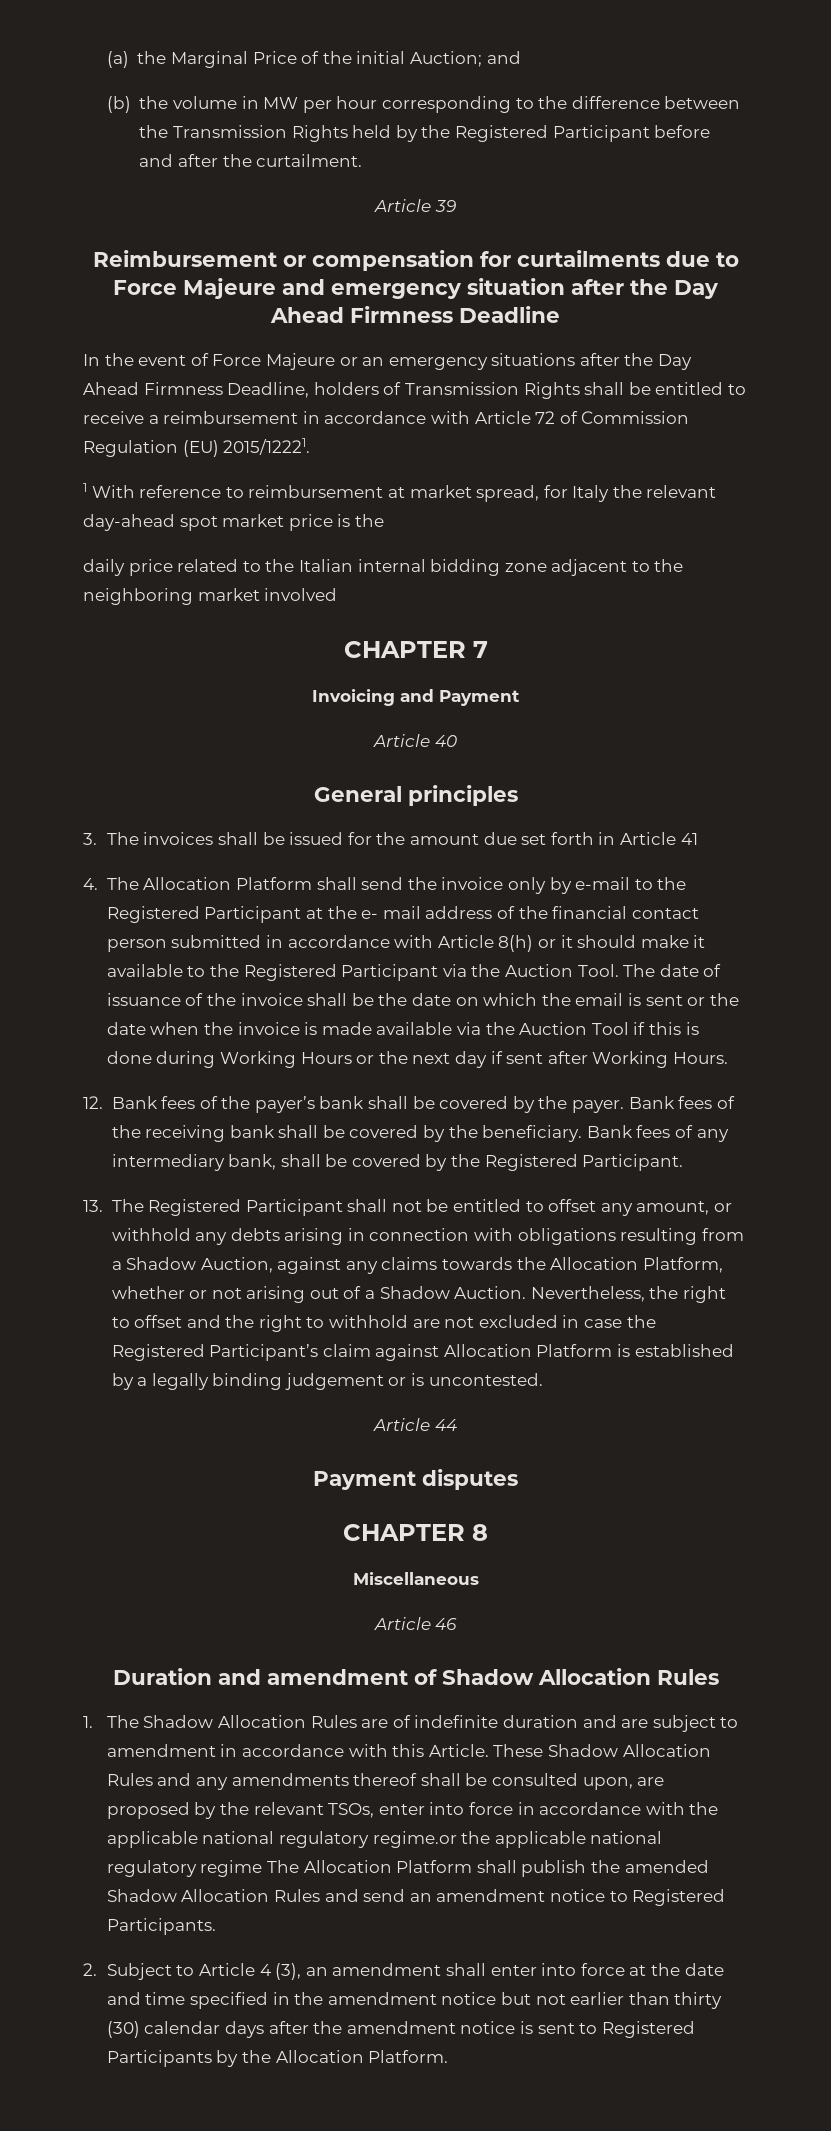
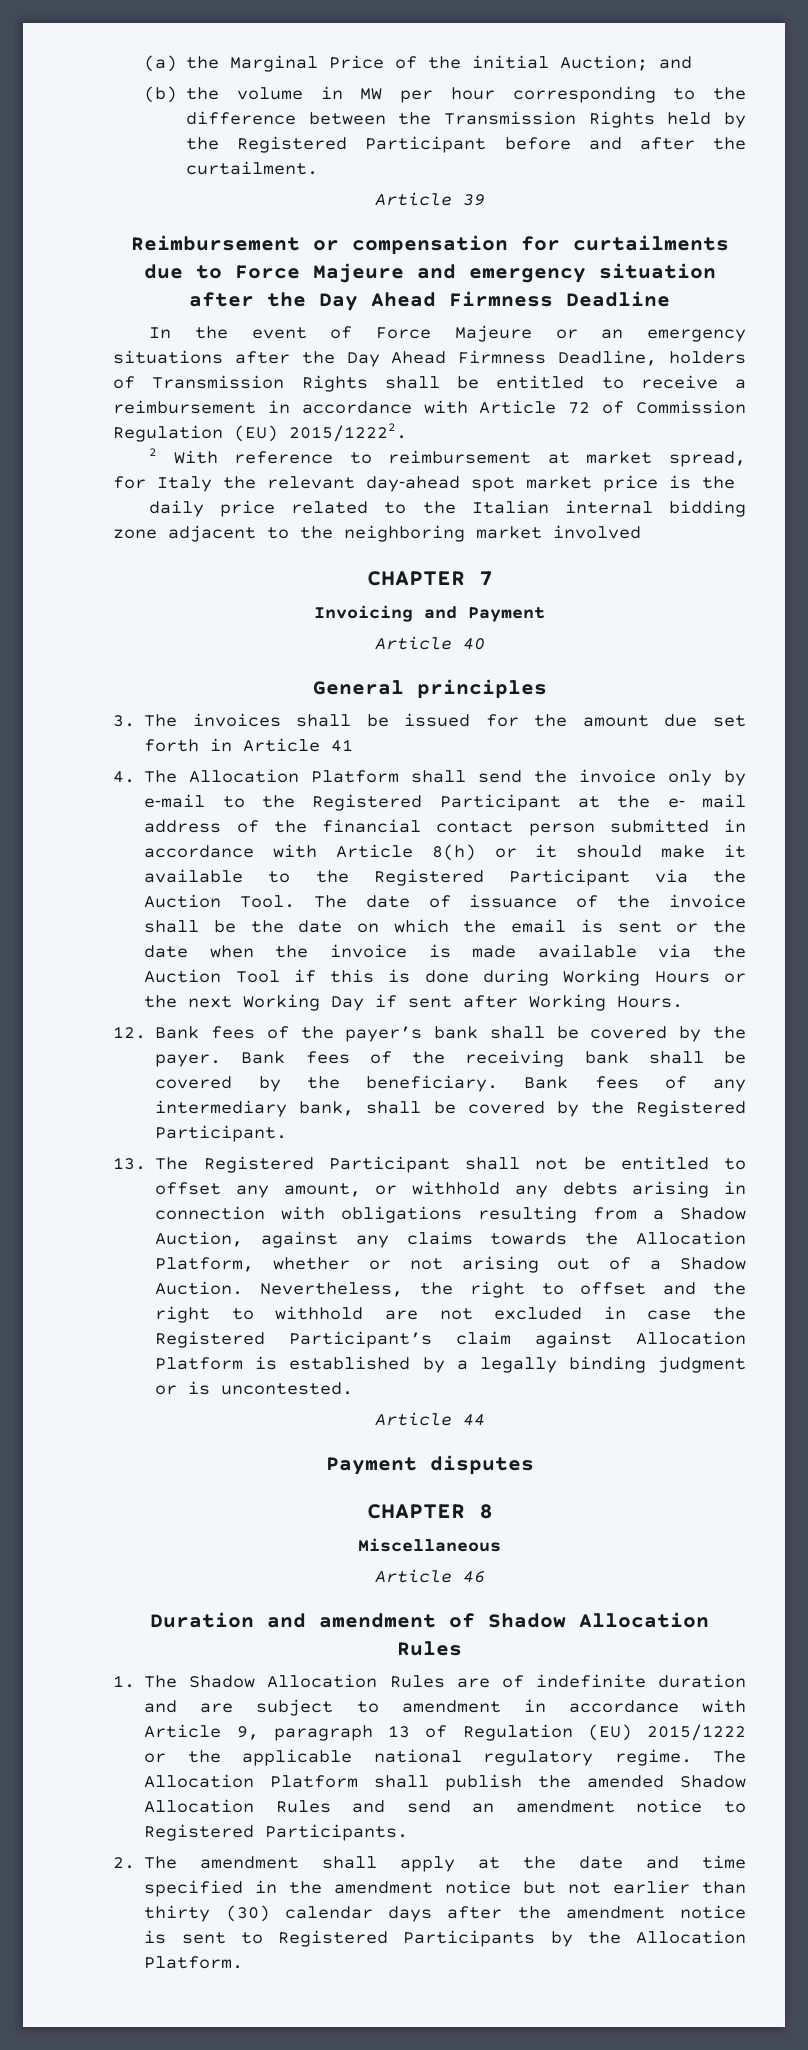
- In the event of Force Majeure or an emergency situations after the Day Ahead Firmness Deadline, holders of Transmission Rights shall be entitled to receive a reimbursement in accordance with Article 72 of Commission Regulation (EU) 2015/12221.
- 1 With reference to reimbursement at market spread, for Italy the relevant day‐ahead spot market price is the
+ In the event of Force Majeure or an emergency situations after the Day Ahead Firmness Deadline, holders of Transmission Rights shall be entitled to receive a reimbursement in accordance with Article 72 of Commission Regulation (EU) 2015/12222.
+ 2 With reference to reimbursement at market spread, for Italy the relevant day‐ahead spot market price is the
- The date of issuance of the invoice shall be the date on which the email is sent or the date when the invoice is made available via the Auction Tool if this is done during Working Hours or the next day if sent after Working Hours.
+ The date of issuance of the invoice shall be the date on which the email is sent or the date when the invoice is made available via the Auction Tool if this is done during Working Hours or the next Working Day if sent after Working Hours.
- Nevertheless, the right to offset and the right to withhold are not excluded in case the Registered Participant’s claim against Allocation Platform is established by a legally binding judgement or is uncontested.
+ Nevertheless, the right to offset and the right to withhold are not excluded in case the Registered Participant’s claim against Allocation Platform is established by a legally binding judgment or is uncontested.
- 1. The Shadow Allocation Rules are of indefinite duration and are subject to amendment in accordance with this Article. These Shadow Allocation Rules and any amendments thereof shall be consulted upon, are proposed by the relevant TSOs, enter into force in accordance with the applicable national regulatory regime.or the applicable national regulatory regime The Allocation Platform shall publish the amended Shadow Allocation Rules and send an amendment notice to Registered Participants.
+ 1. The Shadow Allocation Rules are of indefinite duration and are subject to amendment in accordance with Article 9, paragraph 13 of Regulation (EU) 2015/1222 or the applicable national regulatory regime. The Allocation Platform shall publish the amended Shadow Allocation Rules and send an amendment notice to Registered Participants.
- 2. Subject to Article 4 (3), an amendment shall enter into force at the date and time specified in the amendment notice but not earlier than thirty (30) calendar days after the amendment notice is sent to Registered Participants by the Allocation Platform.
+ 2. The amendment shall apply at the date and time specified in the amendment notice but not earlier than thirty (30) calendar days after the amendment notice is sent to Registered Participants by the Allocation Platform.

